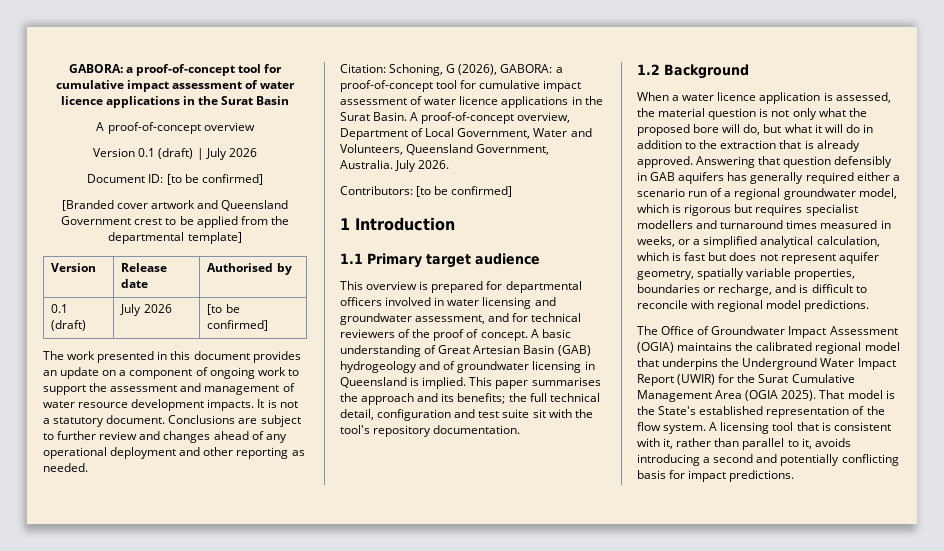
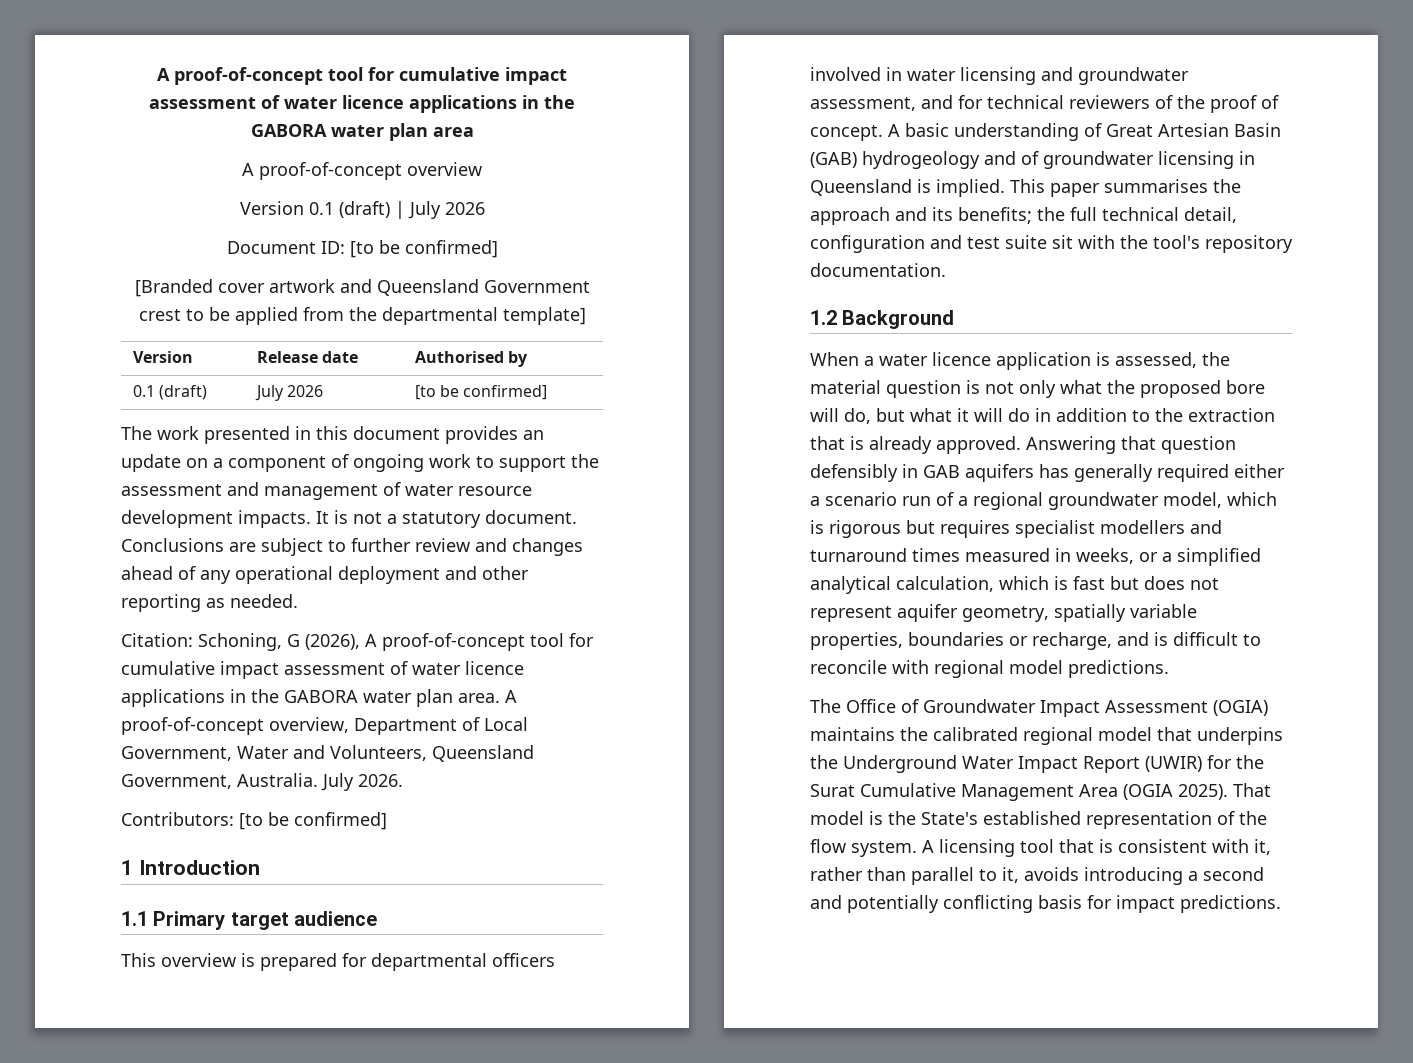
- GABORA: a proof-of-concept tool for cumulative impact assessment of water licence applications in the Surat Basin
+ A proof-of-concept tool for cumulative impact assessment of water licence applications in the GABORA water plan area
- Citation: Schoning, G (2026), GABORA: a proof-of-concept tool for cumulative impact assessment of water licence applications in the Surat Basin.
+ Citation: Schoning, G (2026), A proof-of-concept tool for cumulative impact assessment of water licence applications in the GABORA water plan area.

